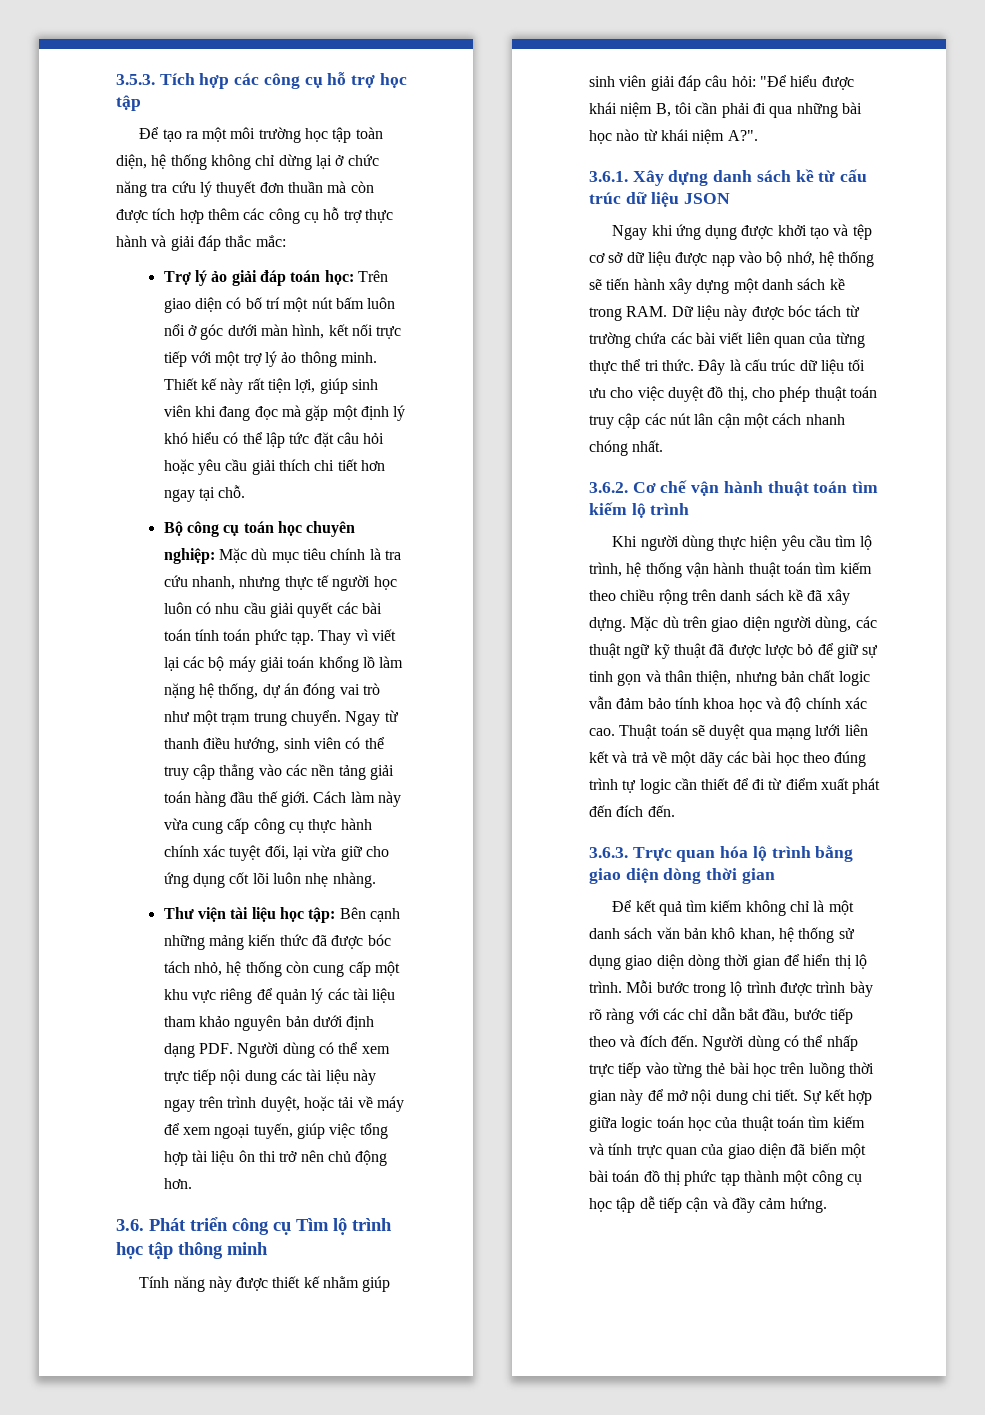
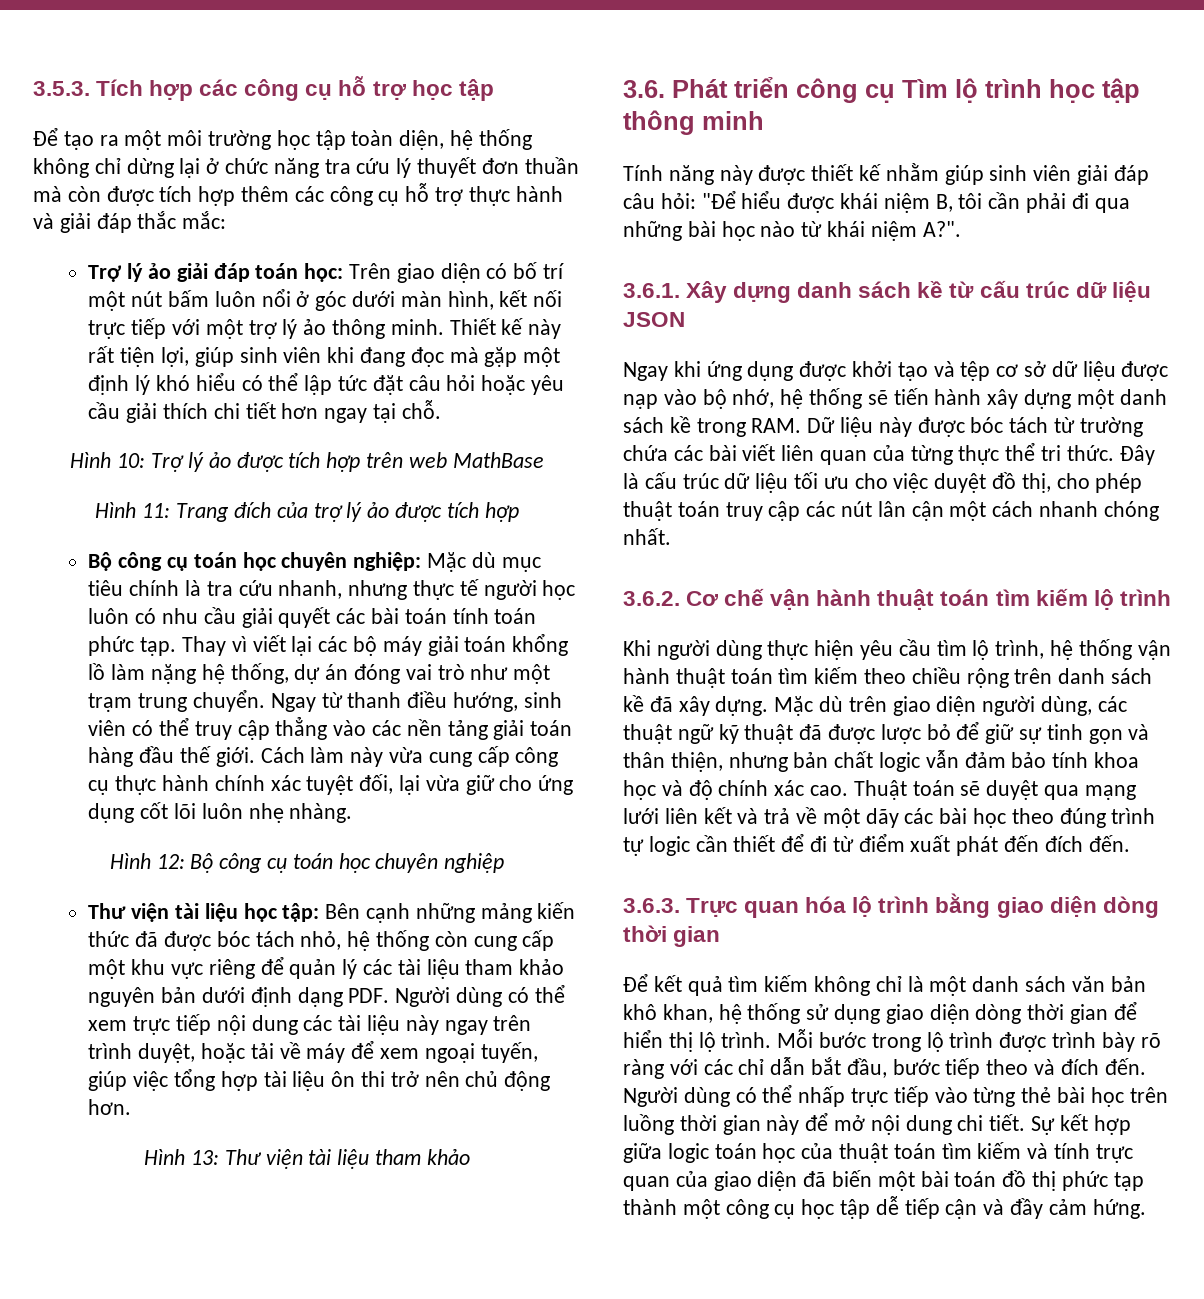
+ Hình 10: Trợ lý ảo được tích hợp trên web MathBase
+ Hình 11: Trang đích của trợ lý ảo được tích hợp
+ Hình 12: Bộ công cụ toán học chuyên nghiệp
+ Hình 13: Thư viện tài liệu tham khảo

